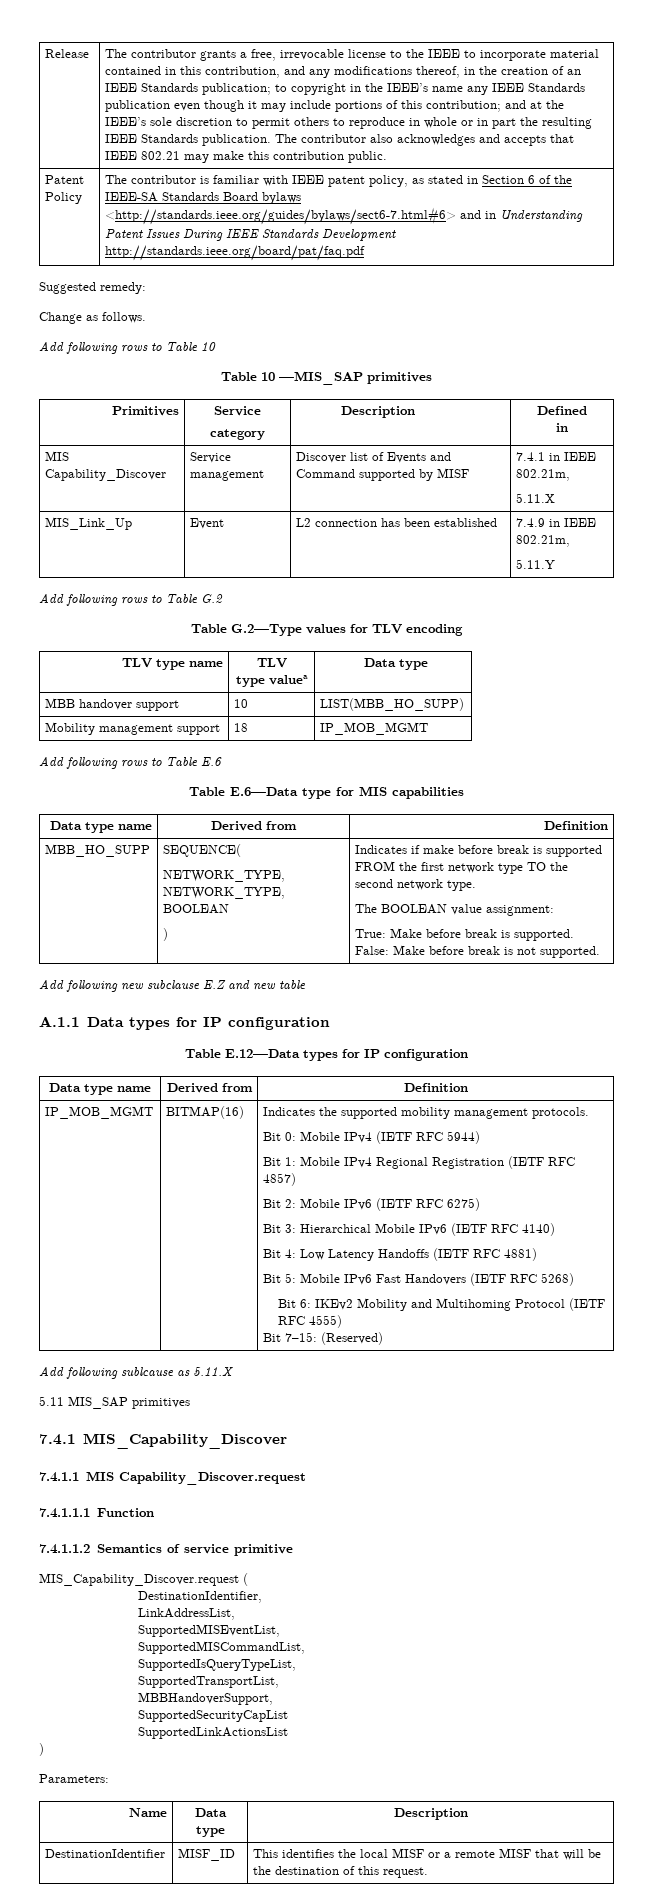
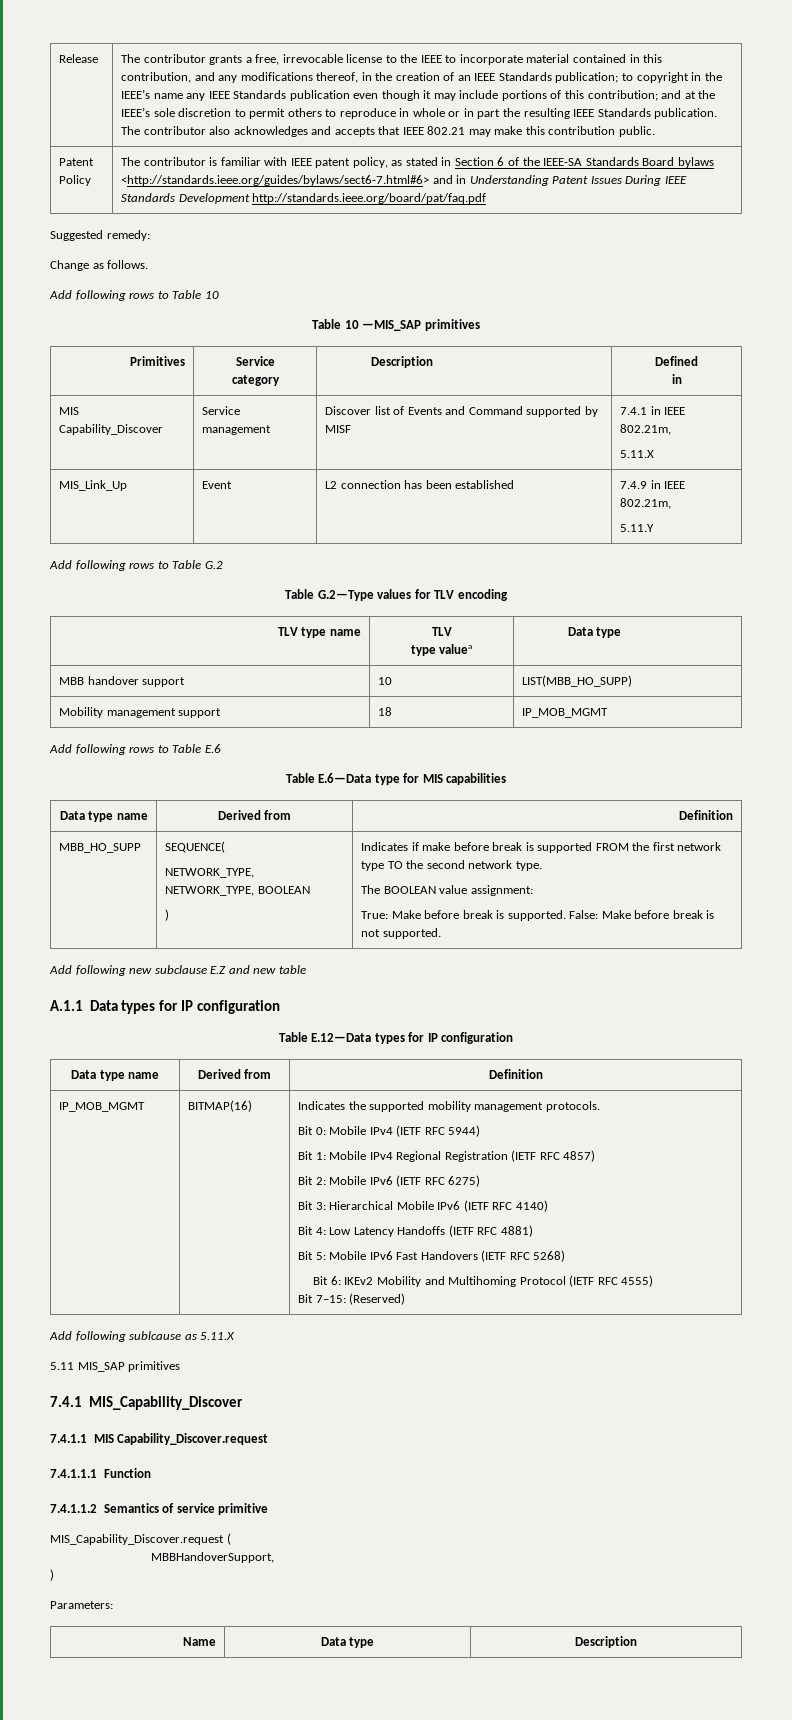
- DestinationIdentifier,
- LinkAddressList,
- SupportedMISEventList,
- SupportedMISCommandList,
- SupportedIsQueryTypeList,
- SupportedTransportList,
- SupportedSecurityCapList
- SupportedLinkActionsList
- DestinationIdentifier | MISF_ID | This identifies the local MISF or a remote MISF that will be the destination of this request.

